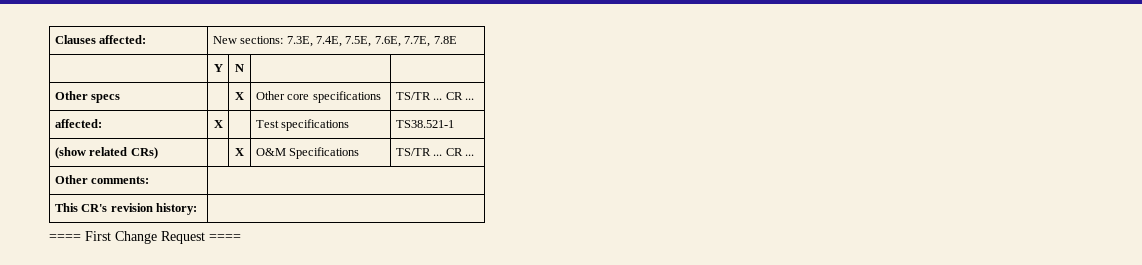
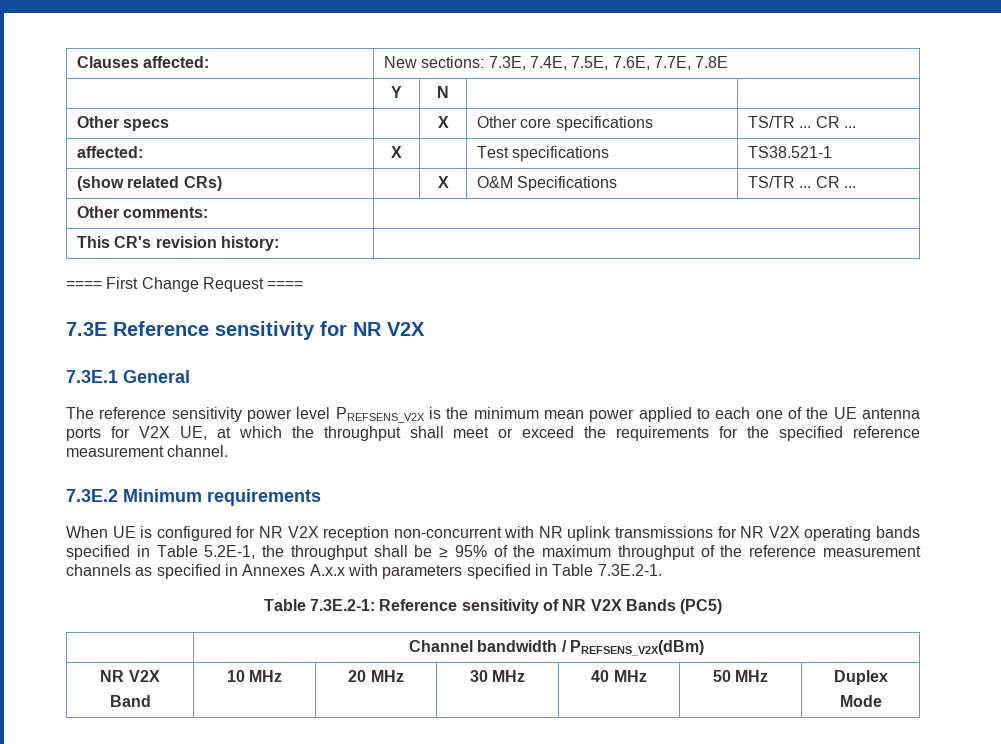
+ 7.3E Reference sensitivity for NR V2X
+ 7.3E.1 General
+ The reference sensitivity power level PREFSENS_V2X is the minimum mean power applied to each one of the UE antenna ports for V2X UE, at which the throughput shall meet or exceed the requirements for the specified reference measurement channel.
+ 7.3E.2 Minimum requirements
+ When UE is configured for NR V2X reception non-concurrent with NR uplink transmissions for NR V2X operating bands specified in Table 5.2E-1, the throughput shall be ≥ 95% of the maximum throughput of the reference measurement channels as specified in Annexes A.x.x with parameters specified in Table 7.3E.2-1.
+ Table 7.3E.2-1: Reference sensitivity of NR V2X Bands (PC5)
+ | Channel bandwidth / PREFSENS_V2X(dBm)
+ NR V2X
+ Band | 10 MHz | 20 MHz | 30 MHz | 40 MHz | 50 MHz | Duplex
+ Mode

